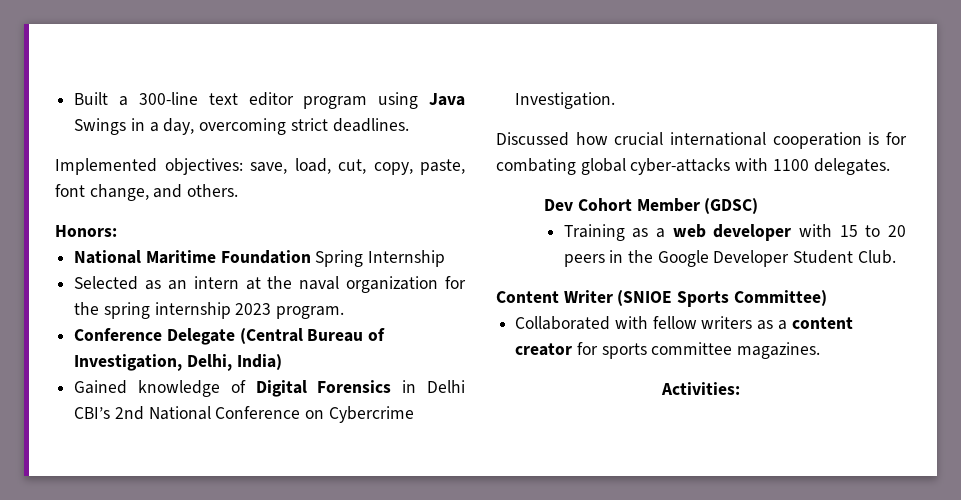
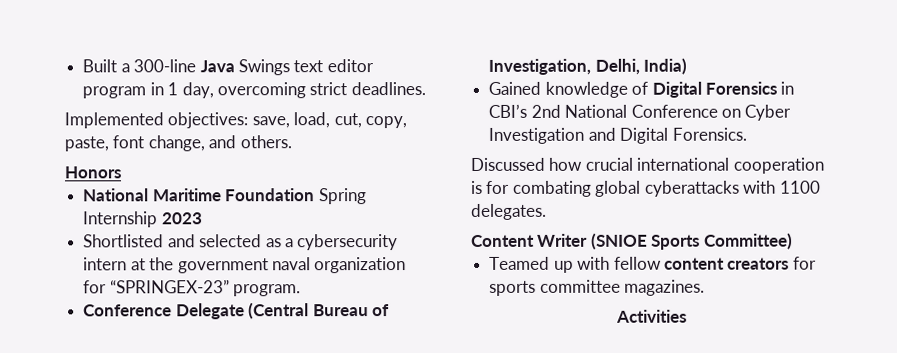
- Built a 300-line text editor program using Java Swings in a day, overcoming strict deadlines.
+ Built a 300-line Java Swings text editor program in 1 day, overcoming strict deadlines.
- Honors:
+ Honors
- National Maritime Foundation Spring Internship
- Selected as an intern at the naval organization for the spring internship 2023 program.
+ National Maritime Foundation Spring Internship 2023
+ Shortlisted and selected as a cybersecurity intern at the government naval organization for “SPRINGEX-23” program.
- Gained knowledge of Digital Forensics in Delhi CBI’s 2nd National Conference on Cybercrime Investigation.
+ Gained knowledge of Digital Forensics in CBI’s 2nd National Conference on Cyber Investigation and Digital Forensics.
- Discussed how crucial international cooperation is for combating global cyber-attacks with 1100 delegates.
+ Discussed how crucial international cooperation is for combating global cyberattacks with 1100 delegates.
- Dev Cohort Member (GDSC)
- Training as a web developer with 15 to 20 peers in the Google Developer Student Club.
- Collaborated with fellow writers as a content creator for sports committee magazines.
+ Teamed up with fellow content creators for sports committee magazines.
- Activities:
+ Activities

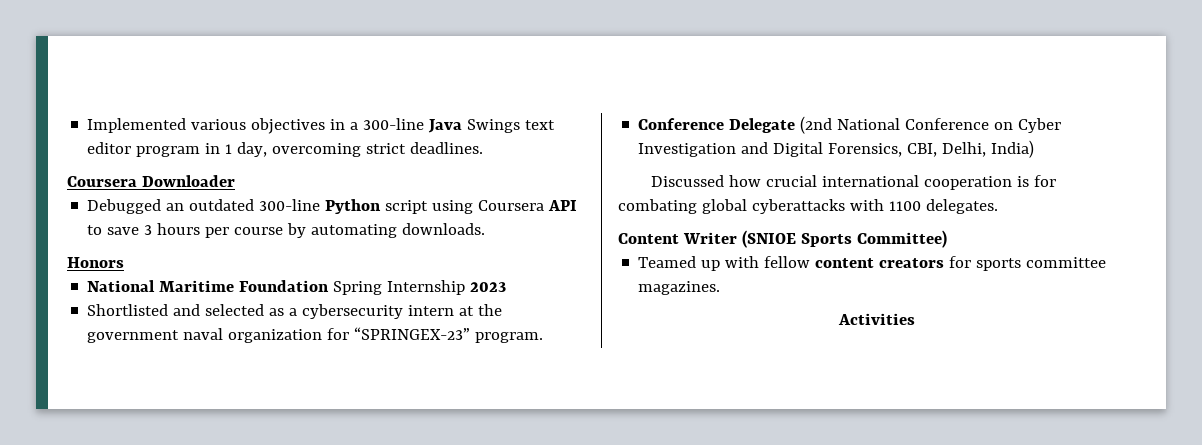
- Built a 300-line Java Swings text editor program in 1 day, overcoming strict deadlines.
+ Implemented various objectives in a 300-line Java Swings text editor program in 1 day, overcoming strict deadlines.
- Implemented objectives: save, load, cut, copy, paste, font change, and others.
+ Coursera Downloader
+ Debugged an outdated 300-line Python script using Coursera API to save 3 hours per course by automating downloads.
- Conference Delegate (Central Bureau of Investigation, Delhi, India)
- Gained knowledge of Digital Forensics in CBI’s 2nd National Conference on Cyber Investigation and Digital Forensics.
+ Conference Delegate (2nd National Conference on Cyber Investigation and Digital Forensics, CBI, Delhi, India)

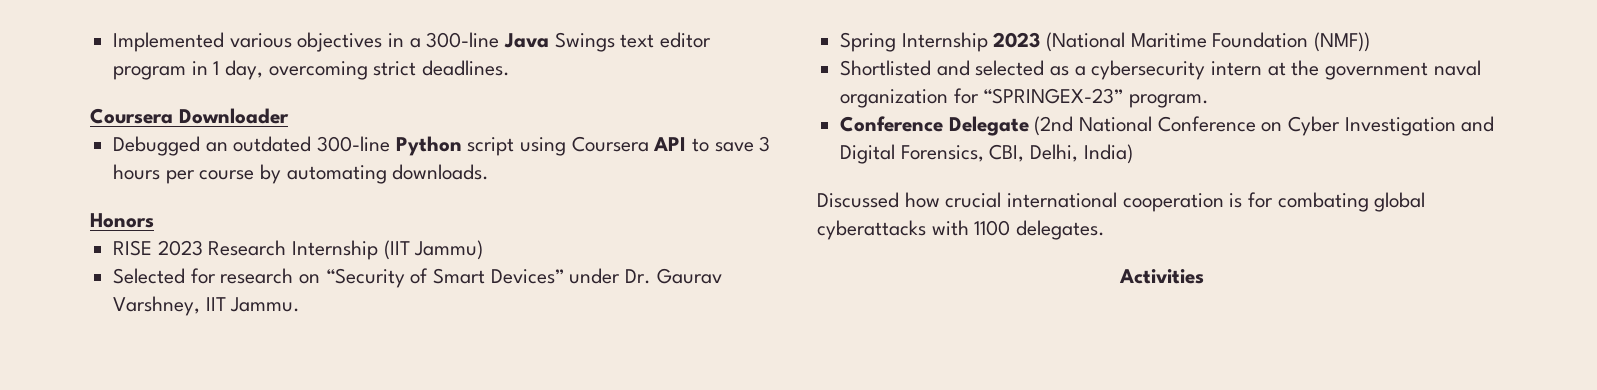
- National Maritime Foundation Spring Internship 2023
+ RISE 2023 Research Internship (IIT Jammu)
+ Selected for research on “Security of Smart Devices” under Dr. Gaurav Varshney, IIT Jammu.
+ Spring Internship 2023 (National Maritime Foundation (NMF))
- Content Writer (SNIOE Sports Committee)
- Teamed up with fellow content creators for sports committee magazines.

